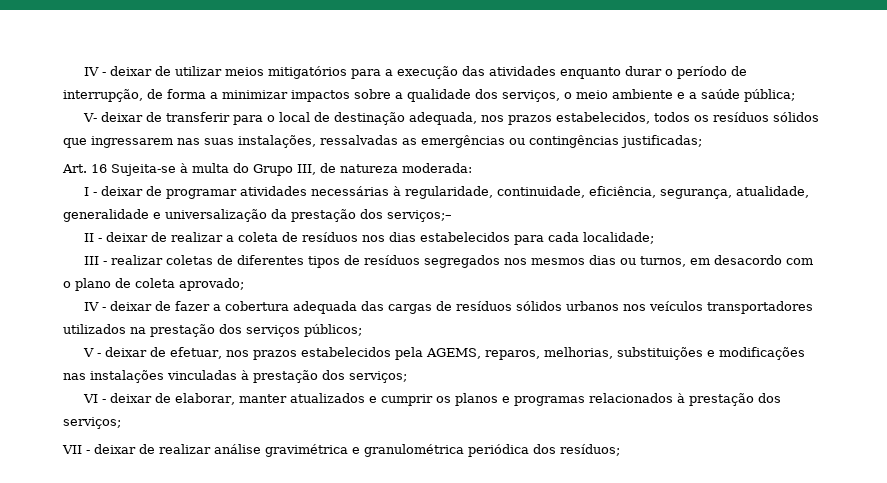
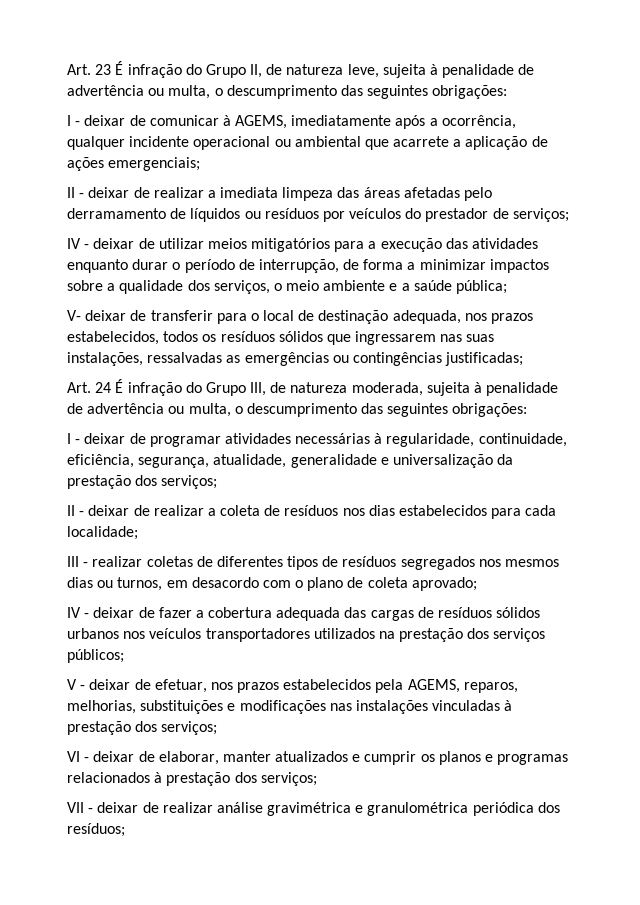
+ Art. 23 É infração do Grupo II, de natureza leve, sujeita à penalidade de advertência ou multa, o descumprimento das seguintes obrigações:
+ I - deixar de comunicar à AGEMS, imediatamente após a ocorrência, qualquer incidente operacional ou ambiental que acarrete a aplicação de ações emergenciais;
+ II - deixar de realizar a imediata limpeza das áreas afetadas pelo derramamento de líquidos ou resíduos por veículos do prestador de serviços;
- Art. 16 Sujeita-se à multa do Grupo III, de natureza moderada:
+ Art. 24 É infração do Grupo III, de natureza moderada, sujeita à penalidade de advertência ou multa, o descumprimento das seguintes obrigações:
- I - deixar de programar atividades necessárias à regularidade, continuidade, eficiência, segurança, atualidade, generalidade e universalização da prestação dos serviços;–
+ I - deixar de programar atividades necessárias à regularidade, continuidade, eficiência, segurança, atualidade, generalidade e universalização da prestação dos serviços;

